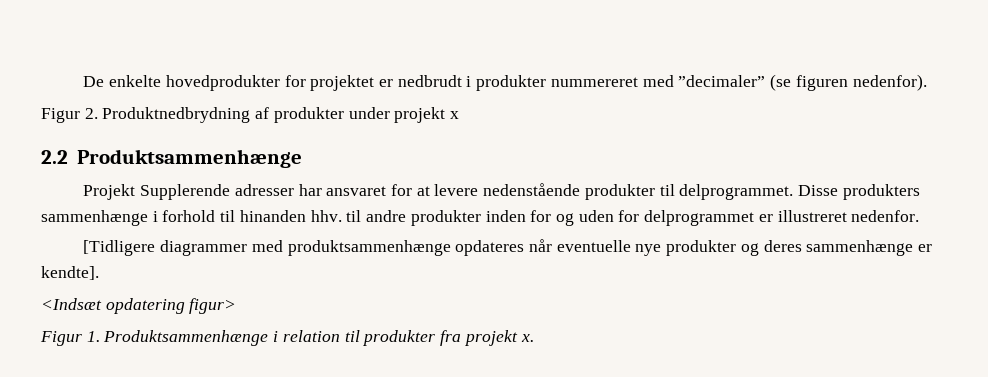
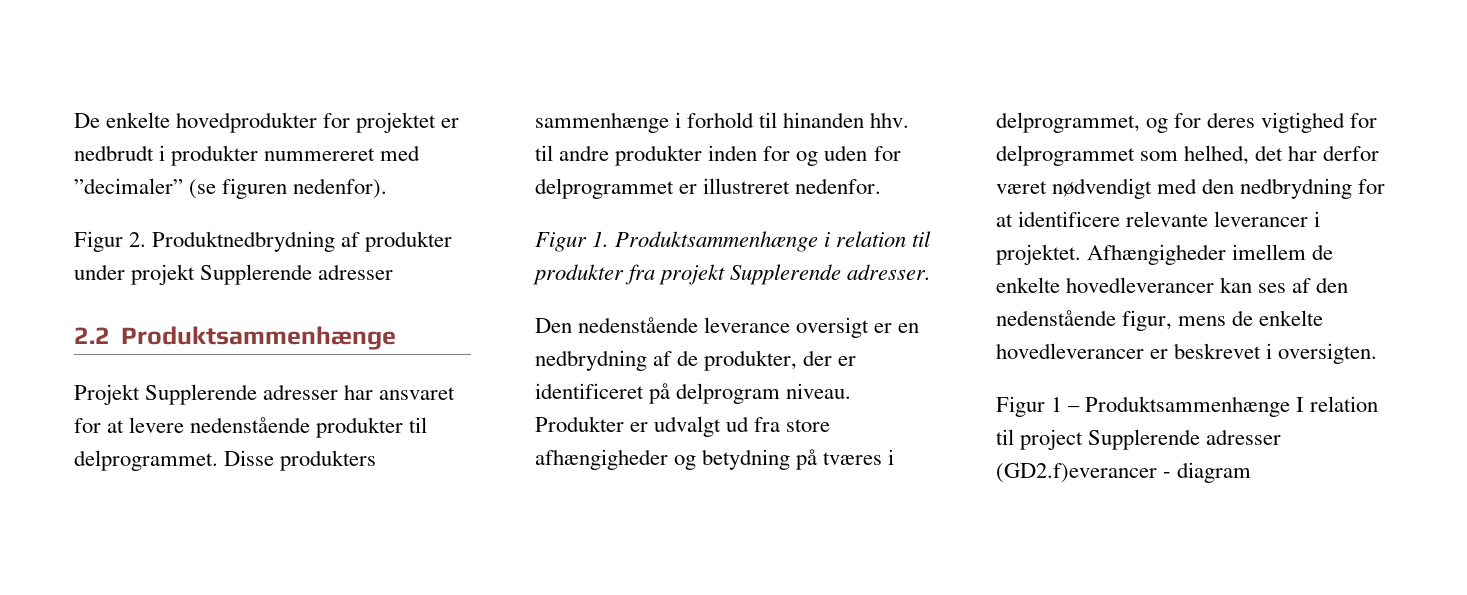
- Figur 2. Produktnedbrydning af produkter under projekt x
+ Figur 2. Produktnedbrydning af produkter under projekt Supplerende adresser
- [Tidligere diagrammer med produktsammenhænge opdateres når eventuelle nye produkter og deres sammenhænge er kendte].
- <Indsæt opdatering figur>
- Figur 1. Produktsammenhænge i relation til produkter fra projekt x.
+ Figur 1. Produktsammenhænge i relation til produkter fra projekt Supplerende adresser.
+ Den nedenstående leverance oversigt er en nedbrydning af de produkter, der er identificeret på delprogram niveau. Produkter er udvalgt ud fra store afhængigheder og betydning på tværes i delprogrammet, og for deres vigtighed for delprogrammet som helhed, det har derfor været nødvendigt med den nedbrydning for at identificere relevante leverancer i projektet. Afhængigheder imellem de enkelte hovedleverancer kan ses af den nedenstående figur, mens de enkelte hovedleverancer er beskrevet i oversigten.
+ Figur 1 – Produktsammenhænge I relation til project Supplerende adresser (GD2.f)everancer - diagram

